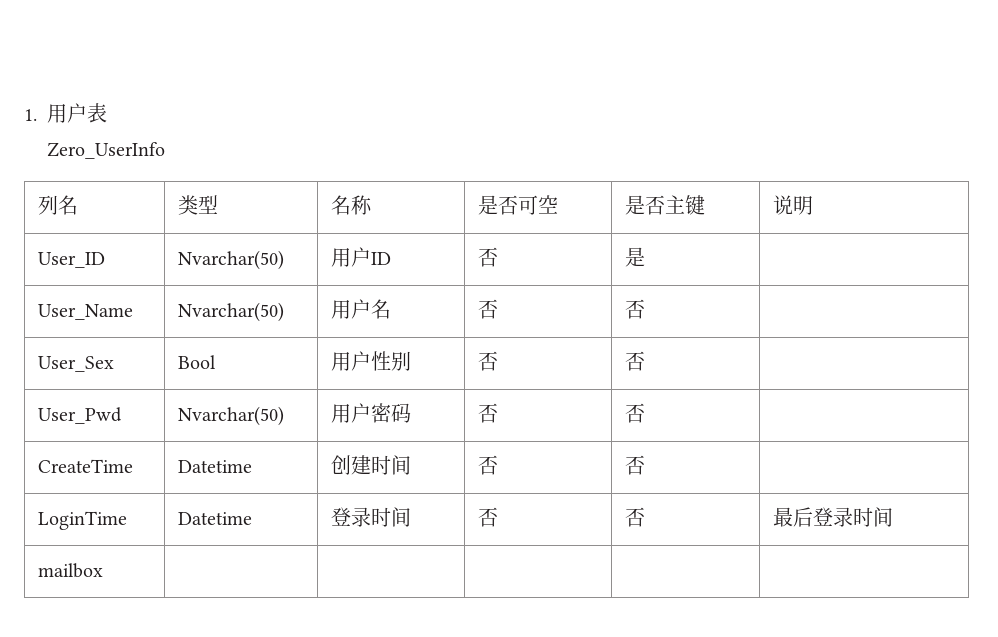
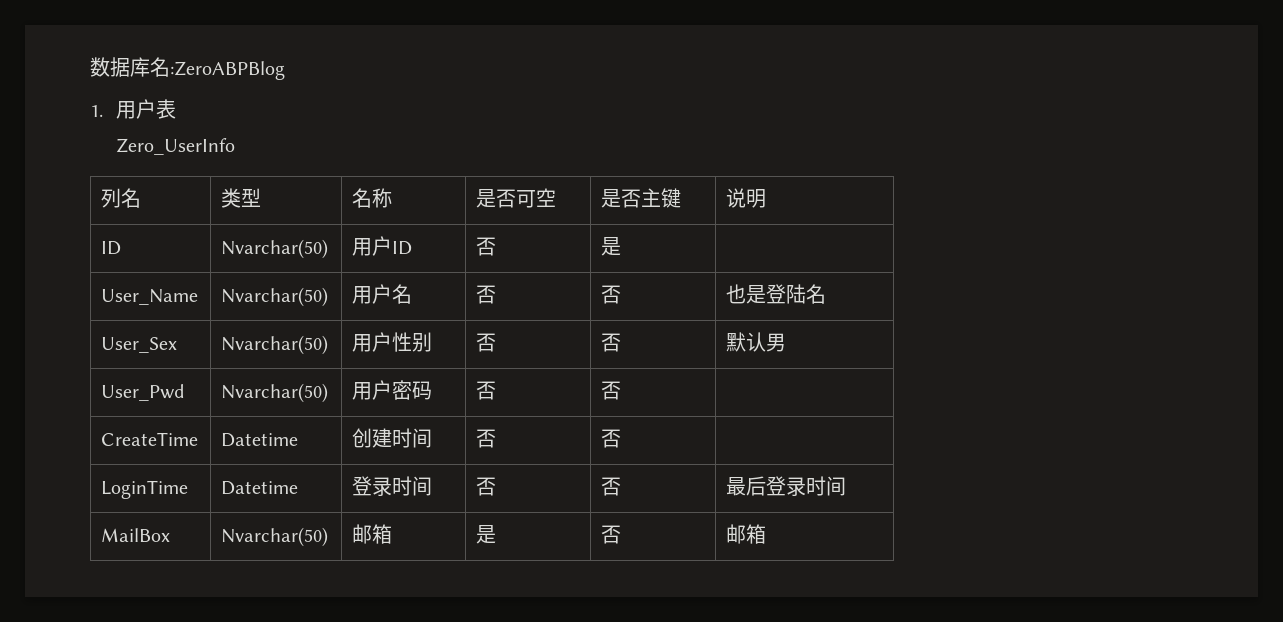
+ 数据库名:ZeroABPBlog
- User_ID | Nvarchar(50) | 用户ID | 否 | 是 |
+ ID | Nvarchar(50) | 用户ID | 否 | 是 |
- User_Name | Nvarchar(50) | 用户名 | 否 | 否 |
+ User_Name | Nvarchar(50) | 用户名 | 否 | 否 | 也是登陆名
- User_Sex | Bool | 用户性别 | 否 | 否 |
+ User_Sex | Nvarchar(50) | 用户性别 | 否 | 否 | 默认男
- mailbox | | | | |
+ MailBox | Nvarchar(50) | 邮箱 | 是 | 否 | 邮箱

